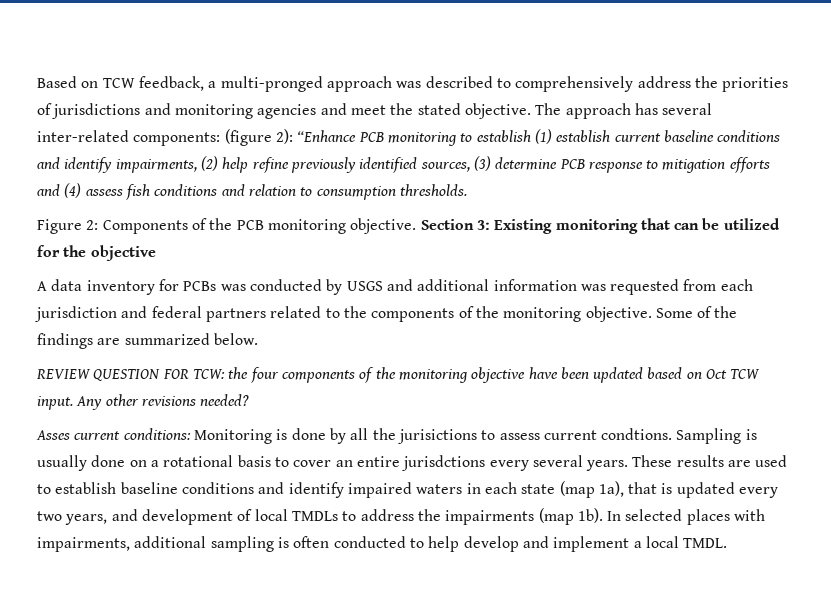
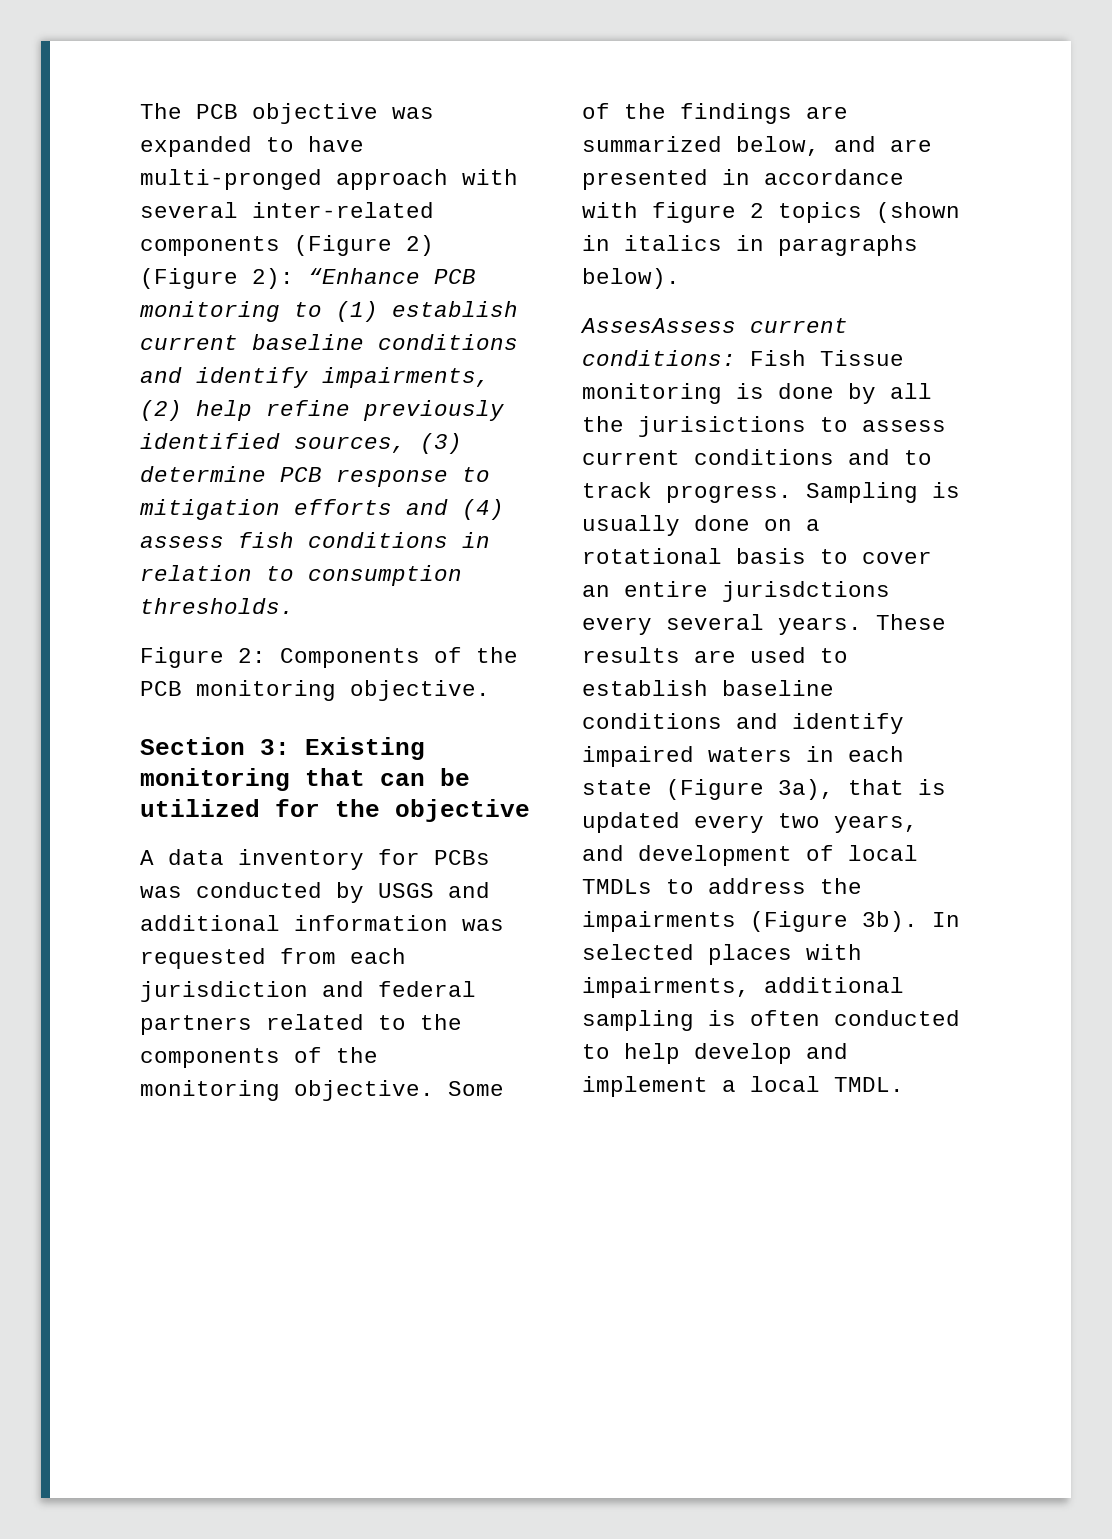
- Based on TCW feedback, a multi-pronged approach was described to comprehensively address the priorities of jurisdictions and monitoring agencies and meet the stated objective. The approach has several inter-related components: (figure 2): “Enhance PCB monitoring to establish (1) establish current baseline conditions and identify impairments, (2) help refine previously identified sources, (3) determine PCB response to mitigation efforts and (4) assess fish conditions and relation to consumption thresholds.
+ The PCB objective was expanded to have multi-pronged approach with several inter-related components (Figure 2) (Figure 2): “Enhance PCB monitoring to (1) establish current baseline conditions and identify impairments, (2) help refine previously identified sources, (3) determine PCB response to mitigation efforts and (4) assess fish conditions in relation to consumption thresholds.
- Figure 2: Components of the PCB monitoring objective. Section 3: Existing monitoring that can be utilized for the objective
+ Figure 2: Components of the PCB monitoring objective.
+ Section 3: Existing monitoring that can be utilized for the objective
- Some of the findings are summarized below.
- REVIEW QUESTION FOR TCW: the four components of the monitoring objective have been updated based on Oct TCW input. Any other revisions needed?
- Asses current conditions: Monitoring is done by all the jurisictions to assess current condtions.
+ Some of the findings are summarized below, and are presented in accordance with figure 2 topics (shown in italics in paragraphs below).
+ AssesAssess current conditions: Fish Tissue monitoring is done by all the jurisictions to assess current conditions and to track progress.
- These results are used to establish baseline conditions and identify impaired waters in each state (map 1a), that is updated every two years, and development of local TMDLs to address the impairments (map 1b).
+ These results are used to establish baseline conditions and identify impaired waters in each state (Figure 3a), that is updated every two years, and development of local TMDLs to address the impairments (Figure 3b).

